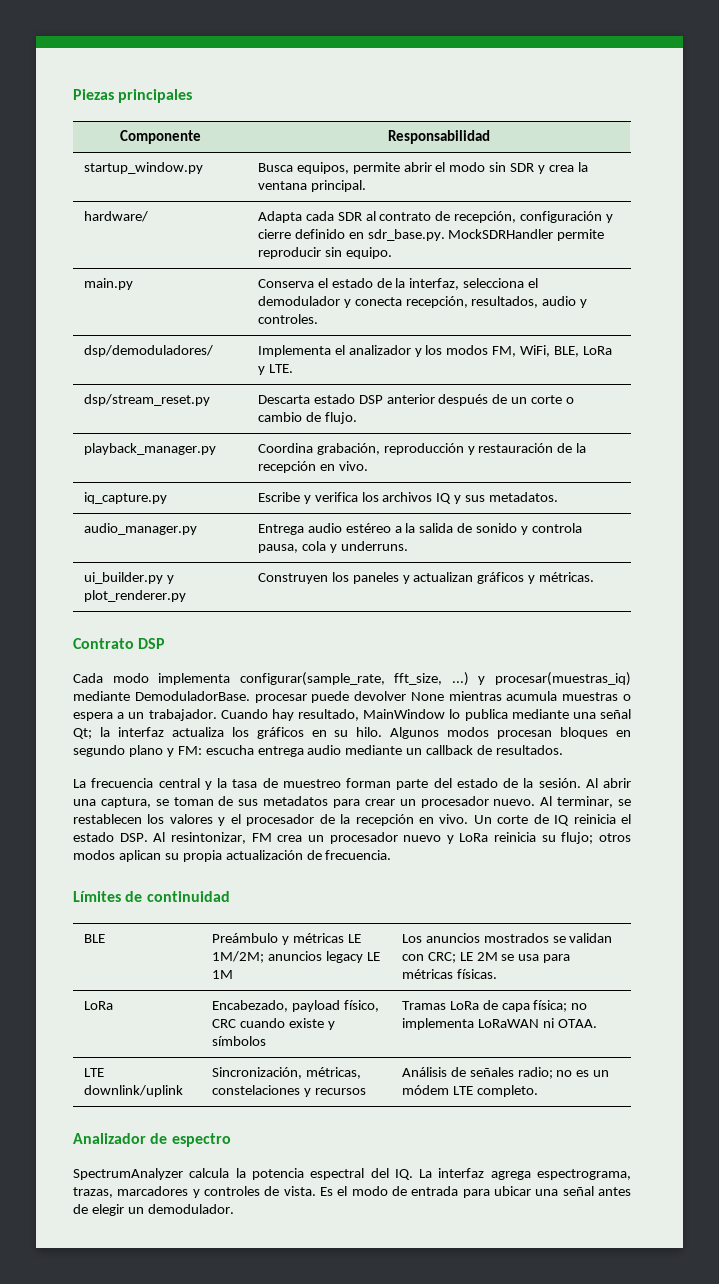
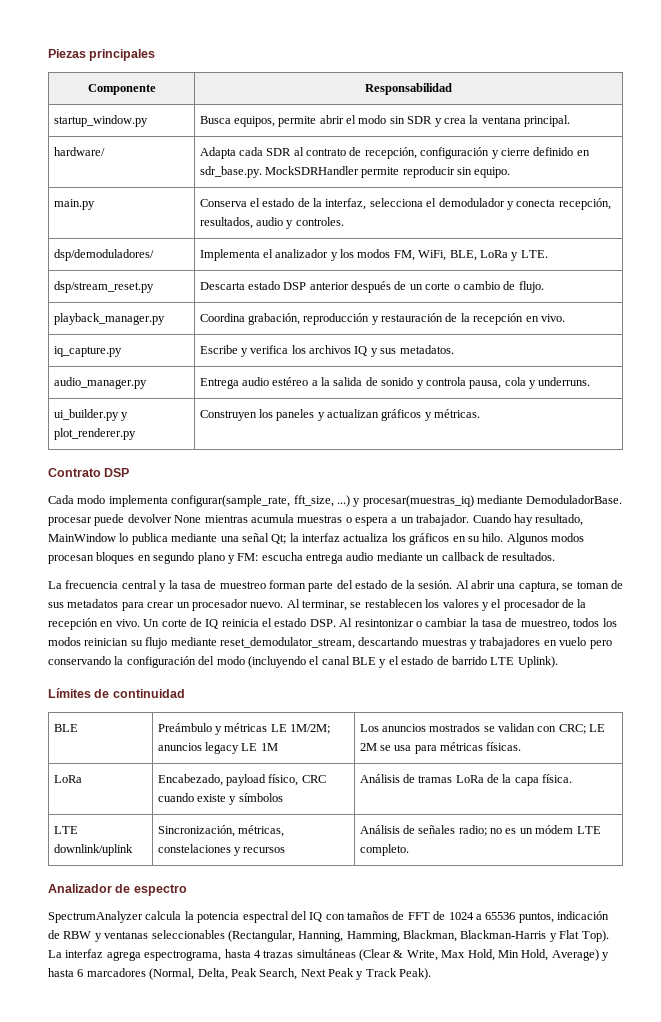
- Un corte de IQ reinicia el estado DSP. Al resintonizar, FM crea un procesador nuevo y LoRa reinicia su flujo; otros modos aplican su propia actualización de frecuencia.
+ Un corte de IQ reinicia el estado DSP. Al resintonizar o cambiar la tasa de muestreo, todos los modos reinician su flujo mediante reset_demodulator_stream, descartando muestras y trabajadores en vuelo pero conservando la configuración del modo (incluyendo el canal BLE y el estado de barrido LTE Uplink).
- LoRa | Encabezado, payload físico, CRC cuando existe y símbolos | Tramas LoRa de capa física; no implementa LoRaWAN ni OTAA.
+ LoRa | Encabezado, payload físico, CRC cuando existe y símbolos | Análisis de tramas LoRa de la capa física.
- SpectrumAnalyzer calcula la potencia espectral del IQ. La interfaz agrega espectrograma, trazas, marcadores y controles de vista. Es el modo de entrada para ubicar una señal antes de elegir un demodulador.
+ SpectrumAnalyzer calcula la potencia espectral del IQ con tamaños de FFT de 1024 a 65536 puntos, indicación de RBW y ventanas seleccionables (Rectangular, Hanning, Hamming, Blackman, Blackman-Harris y Flat Top). La interfaz agrega espectrograma, hasta 4 trazas simultáneas (Clear & Write, Max Hold, Min Hold, Average) y hasta 6 marcadores (Normal, Delta, Peak Search, Next Peak y Track Peak).

